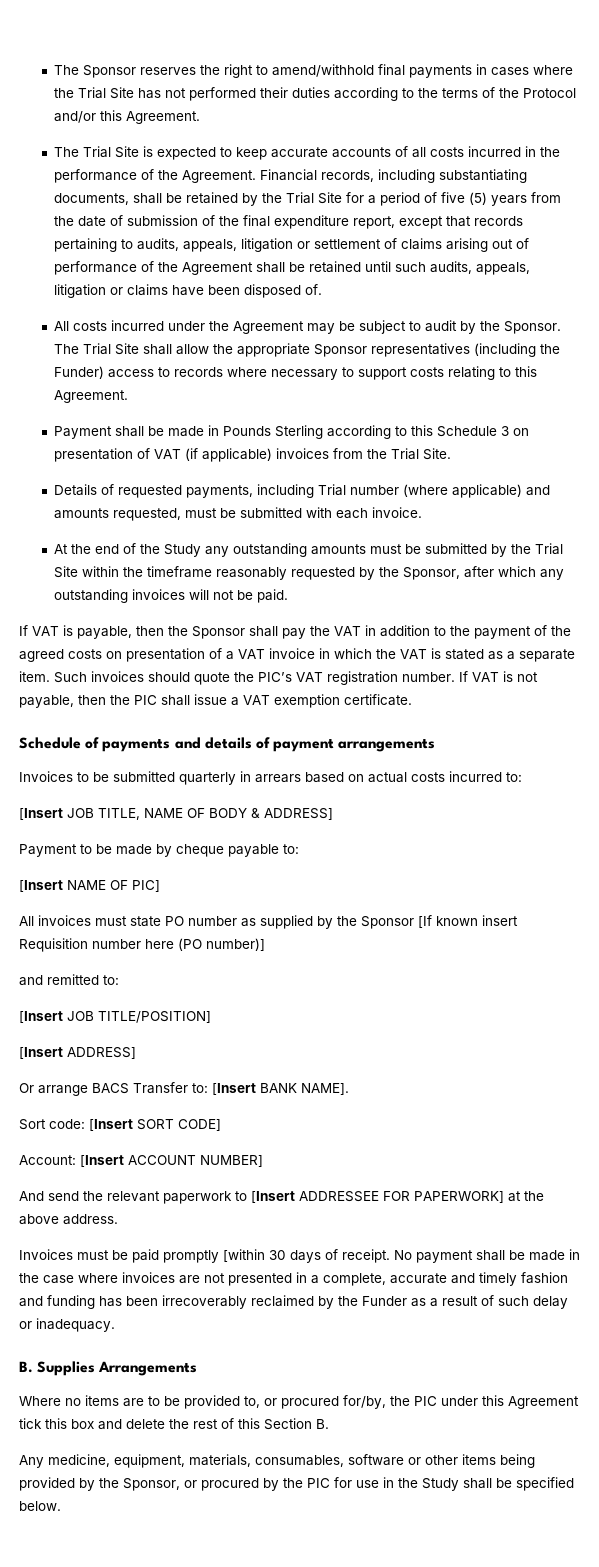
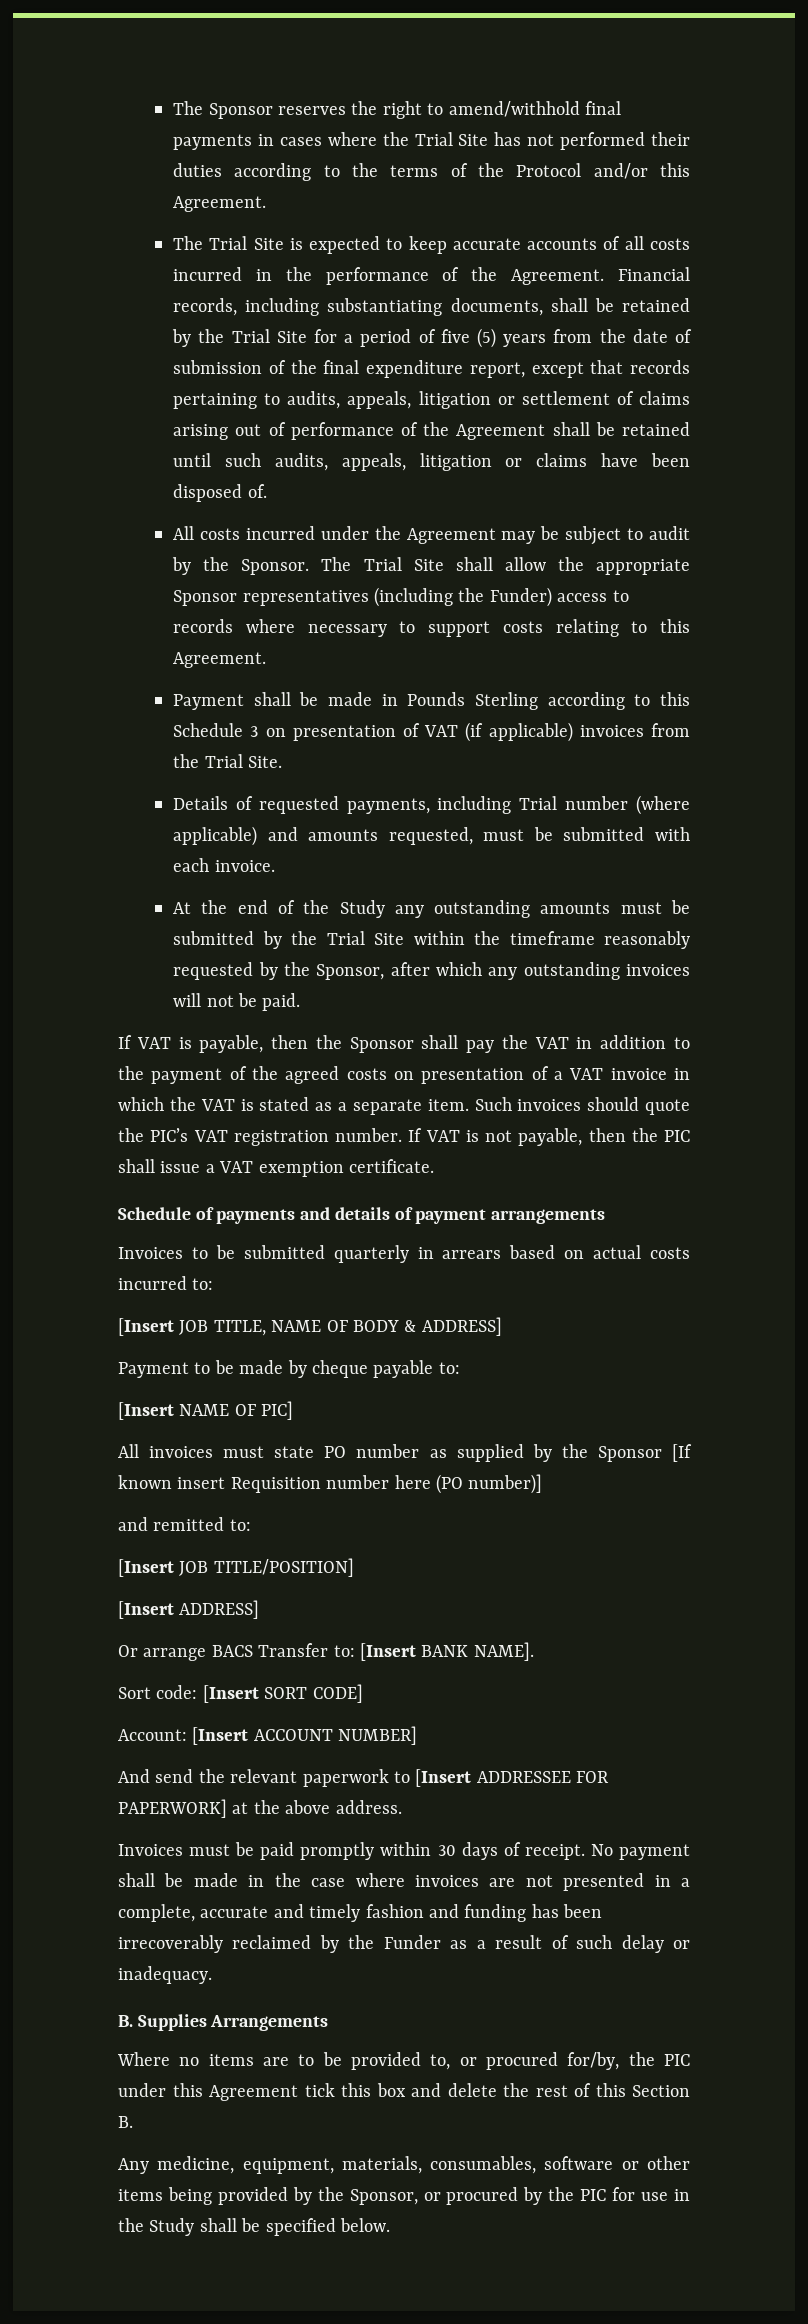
- Invoices must be paid promptly [within 30 days of receipt.
+ Invoices must be paid promptly within 30 days of receipt.

